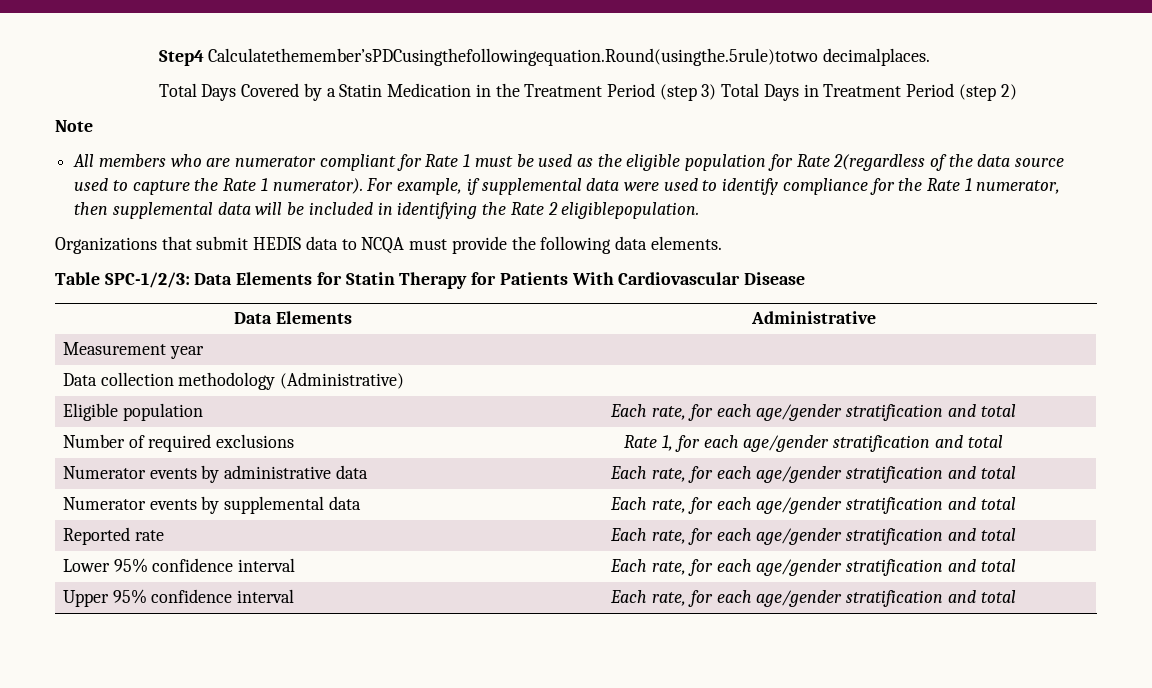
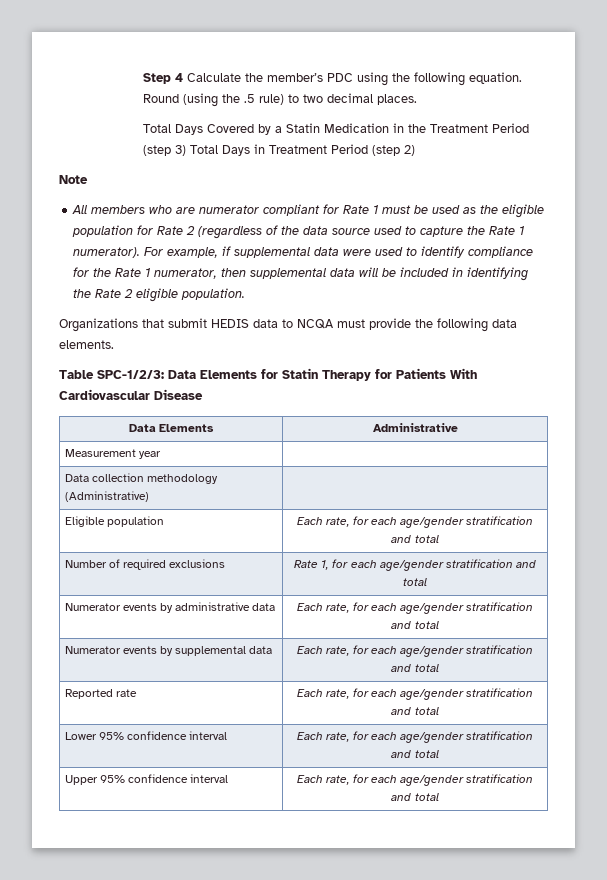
- Step4 Calculatethemember’sPDCusingthefollowingequation.Round(usingthe.5rule)totwo decimalplaces.
+ Step 4 Calculate the member’s PDC using the following equation. Round (using the .5 rule) to two decimal places.
- All members who are numerator compliant for Rate 1 must be used as the eligible population for Rate 2(regardless of the data source used to capture the Rate 1 numerator).
+ All members who are numerator compliant for Rate 1 must be used as the eligible population for Rate 2 (regardless of the data source used to capture the Rate 1 numerator).
- For example, if supplemental data were used to identify compliance for the Rate 1 numerator, then supplemental data will be included in identifying the Rate 2 eligiblepopulation.
+ For example, if supplemental data were used to identify compliance for the Rate 1 numerator, then supplemental data will be included in identifying the Rate 2 eligible population.

